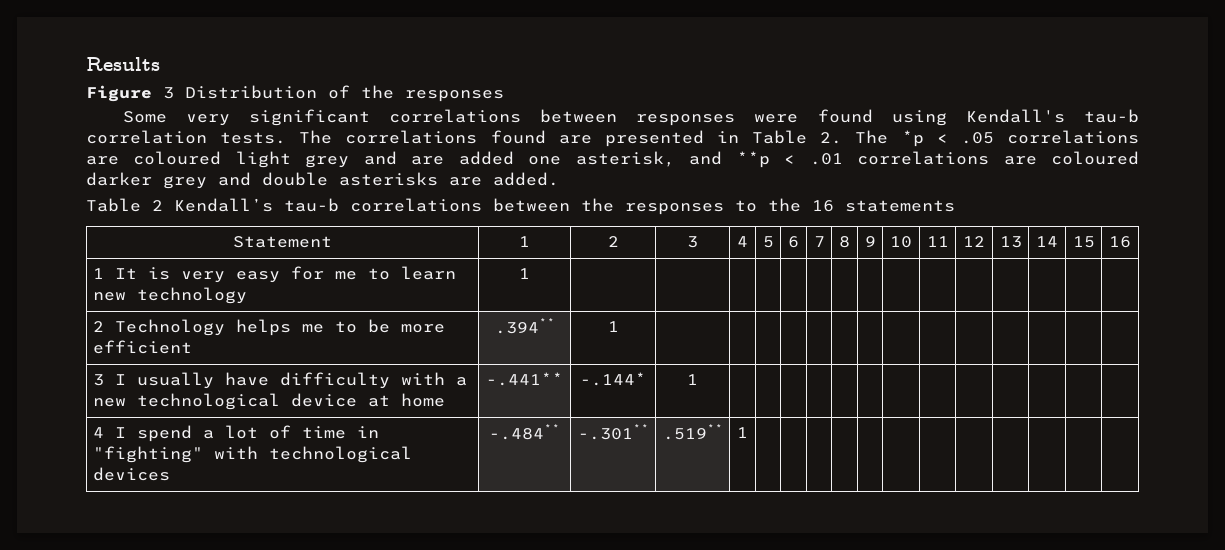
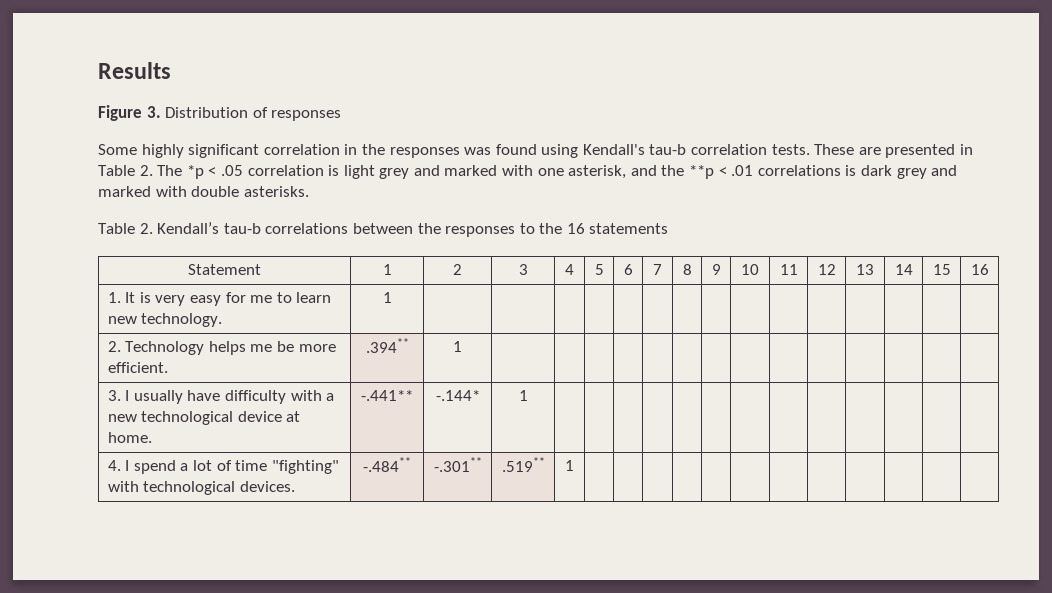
- Figure 3 Distribution of the responses
+ Figure 3. Distribution of responses
- Some very significant correlations between responses were found using Kendall's tau-b correlation tests.
+ Some highly significant correlation in the responses was found using Kendall's tau-b correlation tests.
- The correlations found are presented in Table 2. The *p < .05 correlations are coloured light grey and are added one asterisk, and **p < .01 correlations are coloured darker grey and double asterisks are added.
- Table 2 Kendall’s tau-b correlations between the responses to the 16 statements
+ These are presented in Table 2. The *p < .05 correlation is light grey and marked with one asterisk, and the **p < .01 correlations is dark grey and marked with double asterisks.
+ Table 2. Kendall’s tau-b correlations between the responses to the 16 statements
- 1 It is very easy for me to learn new technology | 1 | | | | | | | | | | | | | | |
- 2 Technology helps me to be more efficient | .394** | 1 | | | | | | | | | | | | | |
+ 1. It is very easy for me to learn new technology. | 1 | | | | | | | | | | | | | | |
+ 2. Technology helps me be more efficient. | .394** | 1 | | | | | | | | | | | | | |
- 3 I usually have difficulty with a new technological device at home | -.441** | -.144* | 1 | | | | | | | | | | | | |
+ 3. I usually have difficulty with a new technological device at home. | -.441** | -.144* | 1 | | | | | | | | | | | | |
- 4 I spend a lot of time in "fighting" with technological devices | -.484** | -.301** | .519** | 1 | | | | | | | | | | | |
+ 4. I spend a lot of time "fighting" with technological devices. | -.484** | -.301** | .519** | 1 | | | | | | | | | | | |

